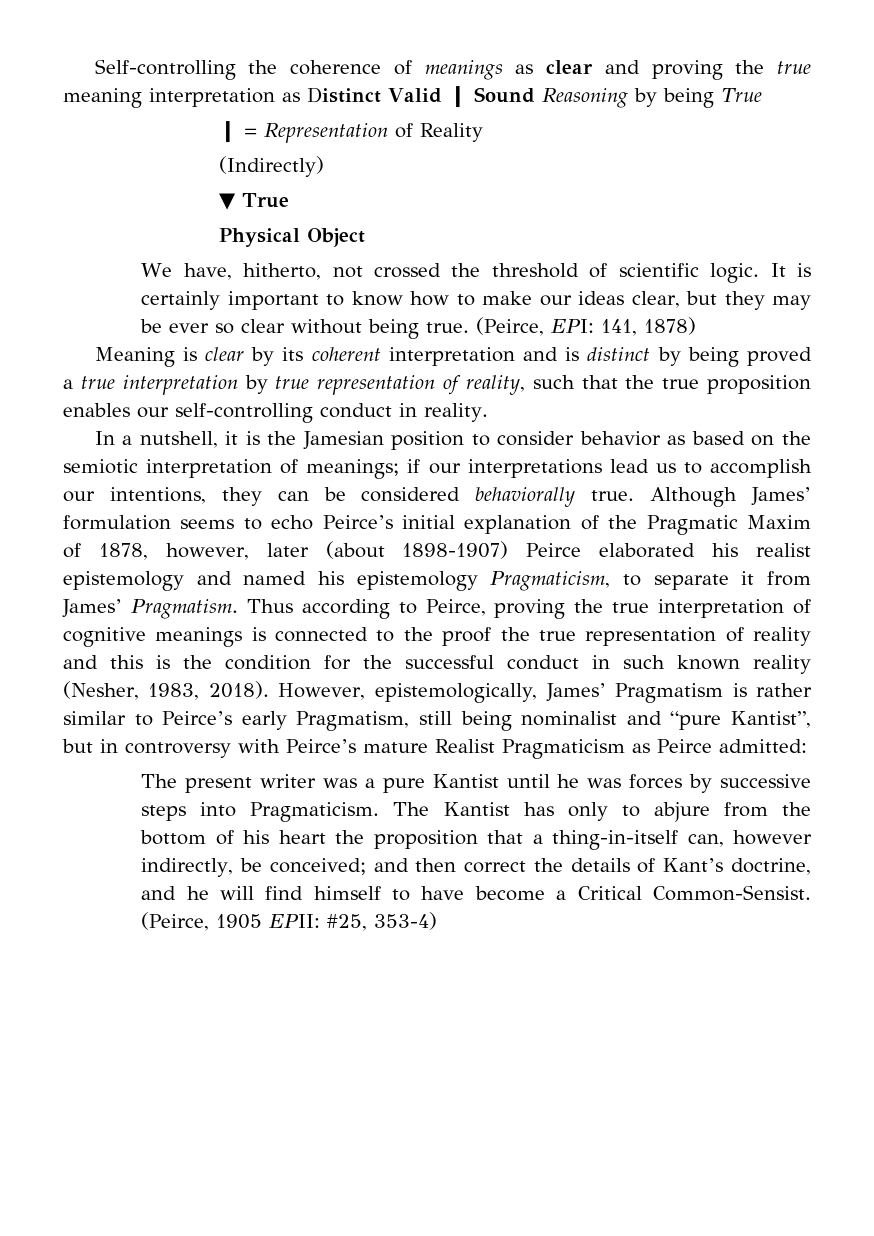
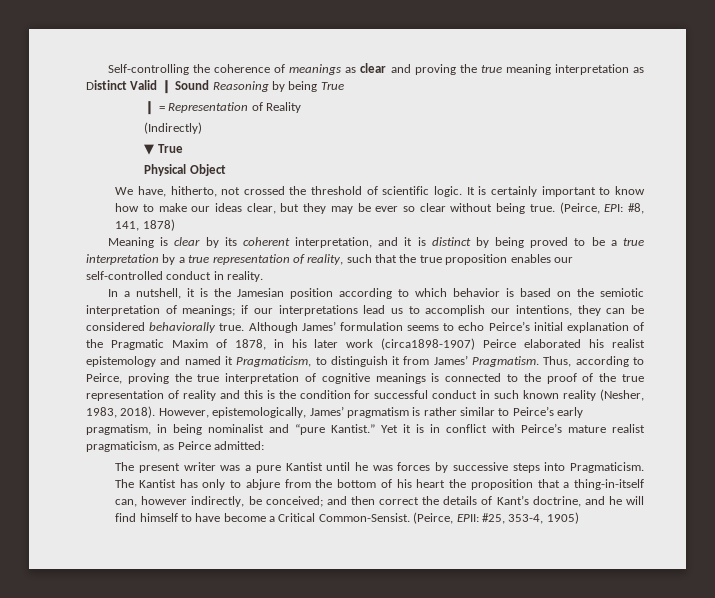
- (Peirce, EPI: 141, 1878)
+ (Peirce, EPI: #8, 141, 1878)
- Meaning is clear by its coherent interpretation and is distinct by being proved a true interpretation by true representation of reality, such that the true proposition enables our self-controlling conduct in reality.
+ Meaning is clear by its coherent interpretation, and it is distinct by being proved to be a true interpretation by a true representation of reality, such that the true proposition enables our self-controlled conduct in reality.
- In a nutshell, it is the Jamesian position to consider behavior as based on the semiotic interpretation of meanings; if our interpretations lead us to accomplish our intentions, they can be considered behaviorally true.
+ In a nutshell, it is the Jamesian position according to which behavior is based on the semiotic interpretation of meanings; if our interpretations lead us to accomplish our intentions, they can be considered behaviorally true.
- Although James’ formulation seems to echo Peirce’s initial explanation of the Pragmatic Maxim of 1878, however, later (about 1898-1907) Peirce elaborated his realist epistemology and named his epistemology Pragmaticism, to separate it from James’ Pragmatism.
+ Although James’ formulation seems to echo Peirce’s initial explanation of the Pragmatic Maxim of 1878, in his later work (circa1898-1907) Peirce elaborated his realist epistemology and named it Pragmaticism, to distinguish it from James’ Pragmatism.
- Thus according to Peirce, proving the true interpretation of cognitive meanings is connected to the proof the true representation of reality and this is the condition for the successful conduct in such known reality (Nesher, 1983, 2018).
+ Thus, according to Peirce, proving the true interpretation of cognitive meanings is connected to the proof of the true representation of reality and this is the condition for successful conduct in such known reality (Nesher, 1983, 2018).
- However, epistemologically, James’ Pragmatism is rather similar to Peirce’s early Pragmatism, still being nominalist and “pure Kantist”, but in controversy with Peirce’s mature Realist Pragmaticism as Peirce admitted:
+ However, epistemologically, James’ pragmatism is rather similar to Peirce’s early pragmatism, in being nominalist and “pure Kantist.” Yet it is in conflict with Peirce’s mature realist pragmaticism, as Peirce admitted:
- (Peirce, 1905 EPII: #25, 353-4)
+ (Peirce, EPII: #25, 353-4, 1905)

